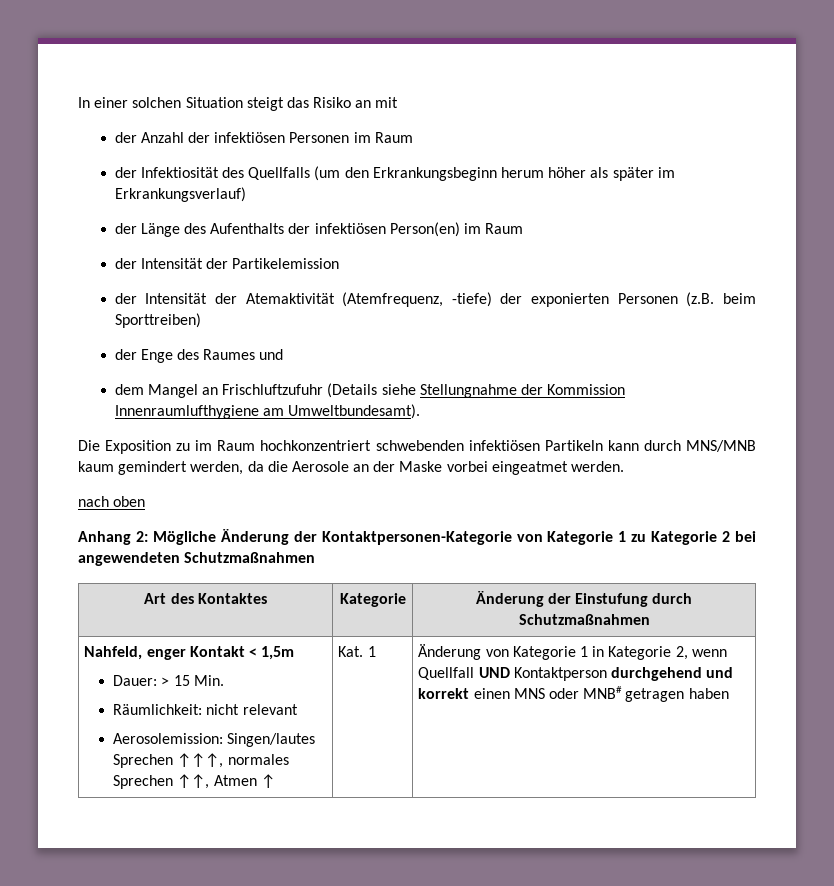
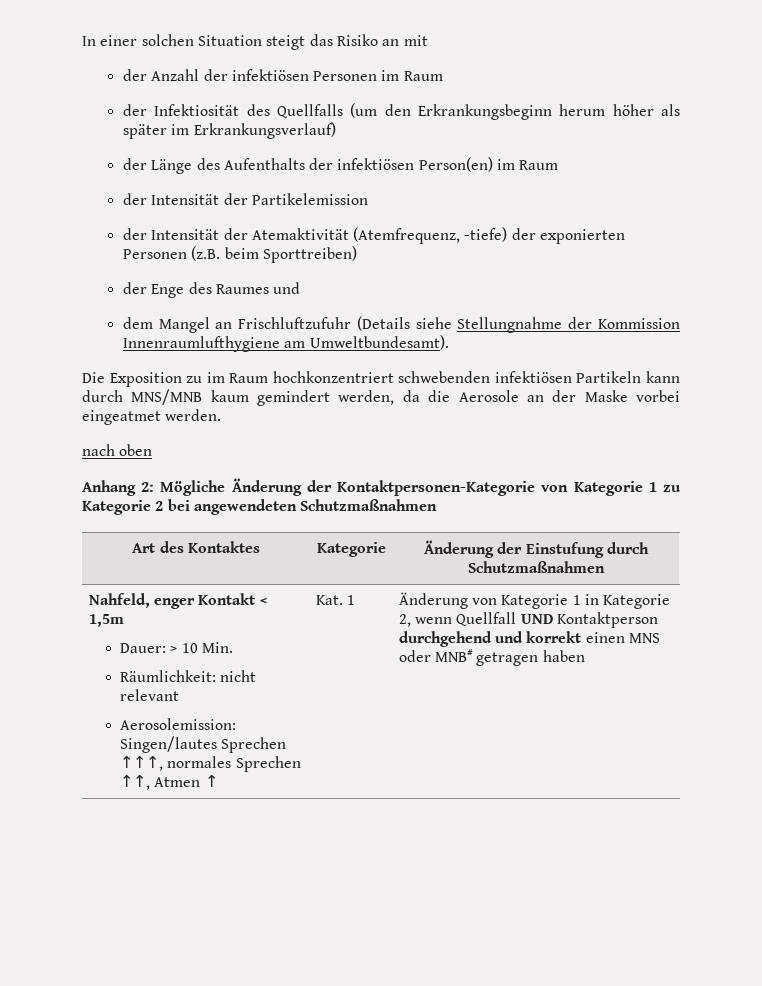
- Dauer: > 15 Min.
+ Dauer: > 10 Min.

